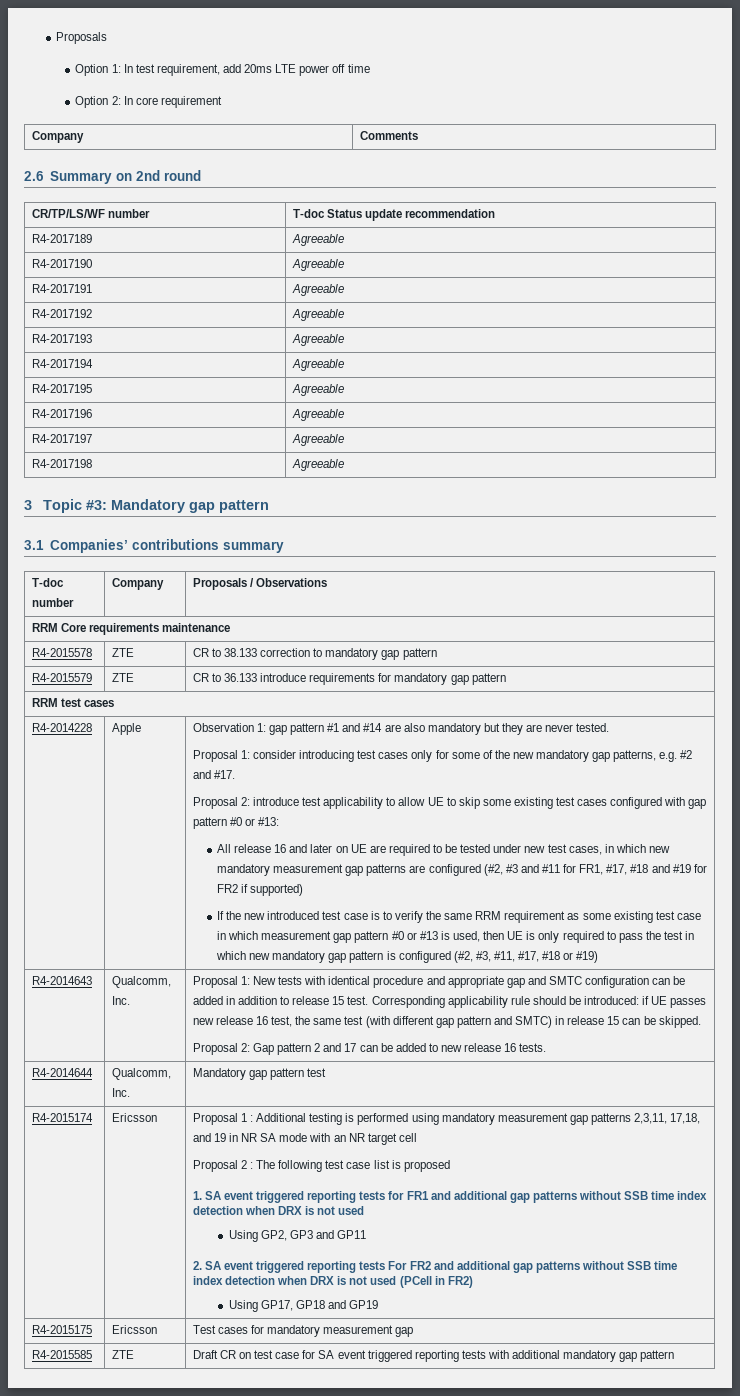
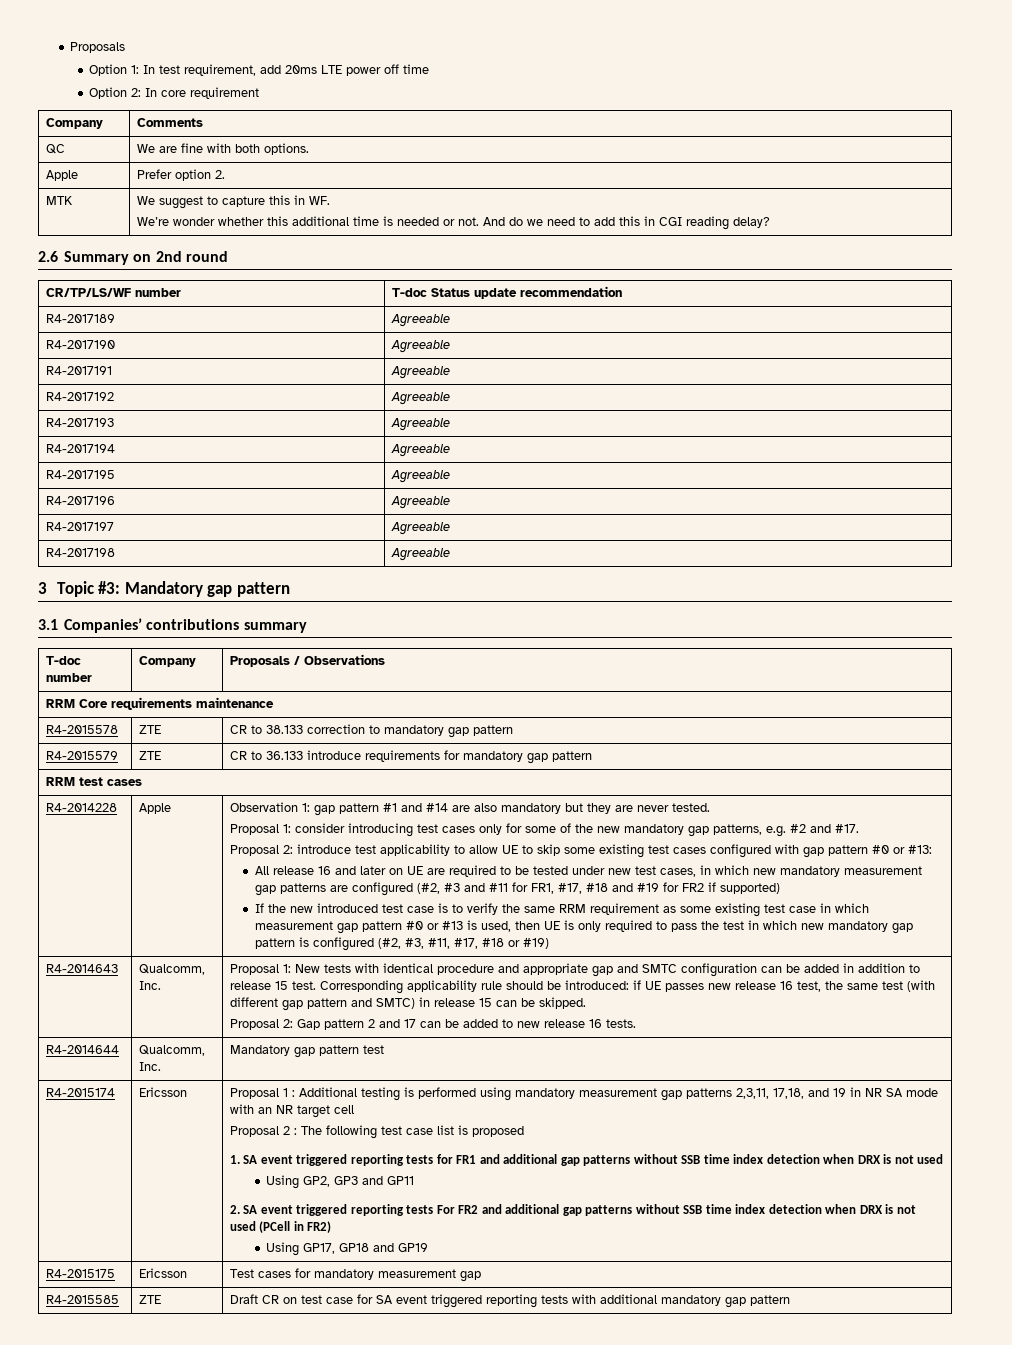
+ QC | We are fine with both options.
+ Apple | Prefer option 2.
+ MTK | We suggest to capture this in WF.
+ We’re wonder whether this additional time is needed or not. And do we need to add this in CGI reading delay?

